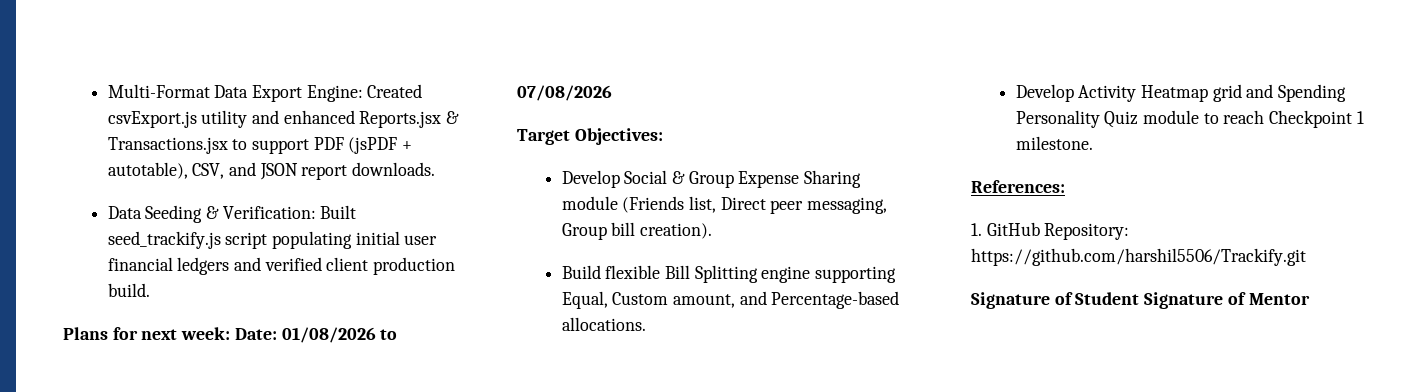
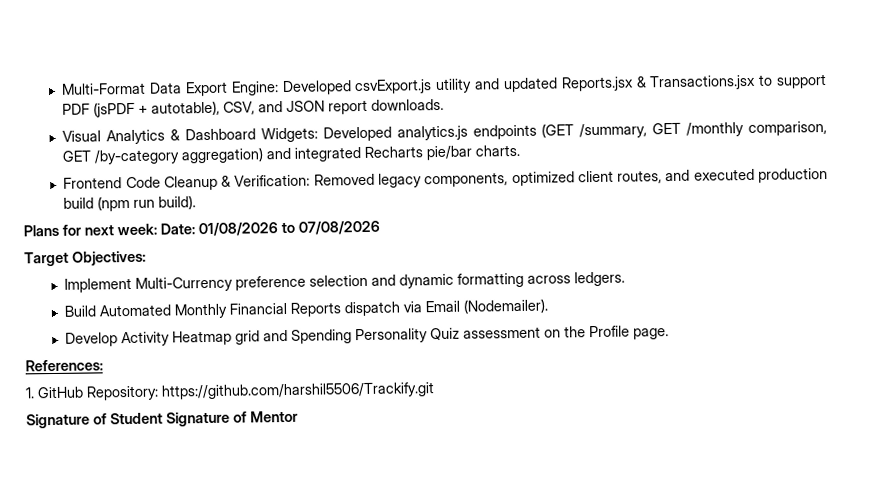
- Multi-Format Data Export Engine: Created csvExport.js utility and enhanced Reports.jsx & Transactions.jsx to support PDF (jsPDF + autotable), CSV, and JSON report downloads.
+ Multi-Format Data Export Engine: Developed csvExport.js utility and updated Reports.jsx & Transactions.jsx to support PDF (jsPDF + autotable), CSV, and JSON report downloads.
- Data Seeding & Verification: Built seed_trackify.js script populating initial user financial ledgers and verified client production build.
+ Visual Analytics & Dashboard Widgets: Developed analytics.js endpoints (GET /summary, GET /monthly comparison, GET /by-category aggregation) and integrated Recharts pie/bar charts.
+ Frontend Code Cleanup & Verification: Removed legacy components, optimized client routes, and executed production build (npm run build).
- Develop Social & Group Expense Sharing module (Friends list, Direct peer messaging, Group bill creation).
- Build flexible Bill Splitting engine supporting Equal, Custom amount, and Percentage-based allocations.
+ Implement Multi-Currency preference selection and dynamic formatting across ledgers.
+ Build Automated Monthly Financial Reports dispatch via Email (Nodemailer).
- Develop Activity Heatmap grid and Spending Personality Quiz module to reach Checkpoint 1 milestone.
+ Develop Activity Heatmap grid and Spending Personality Quiz assessment on the Profile page.

